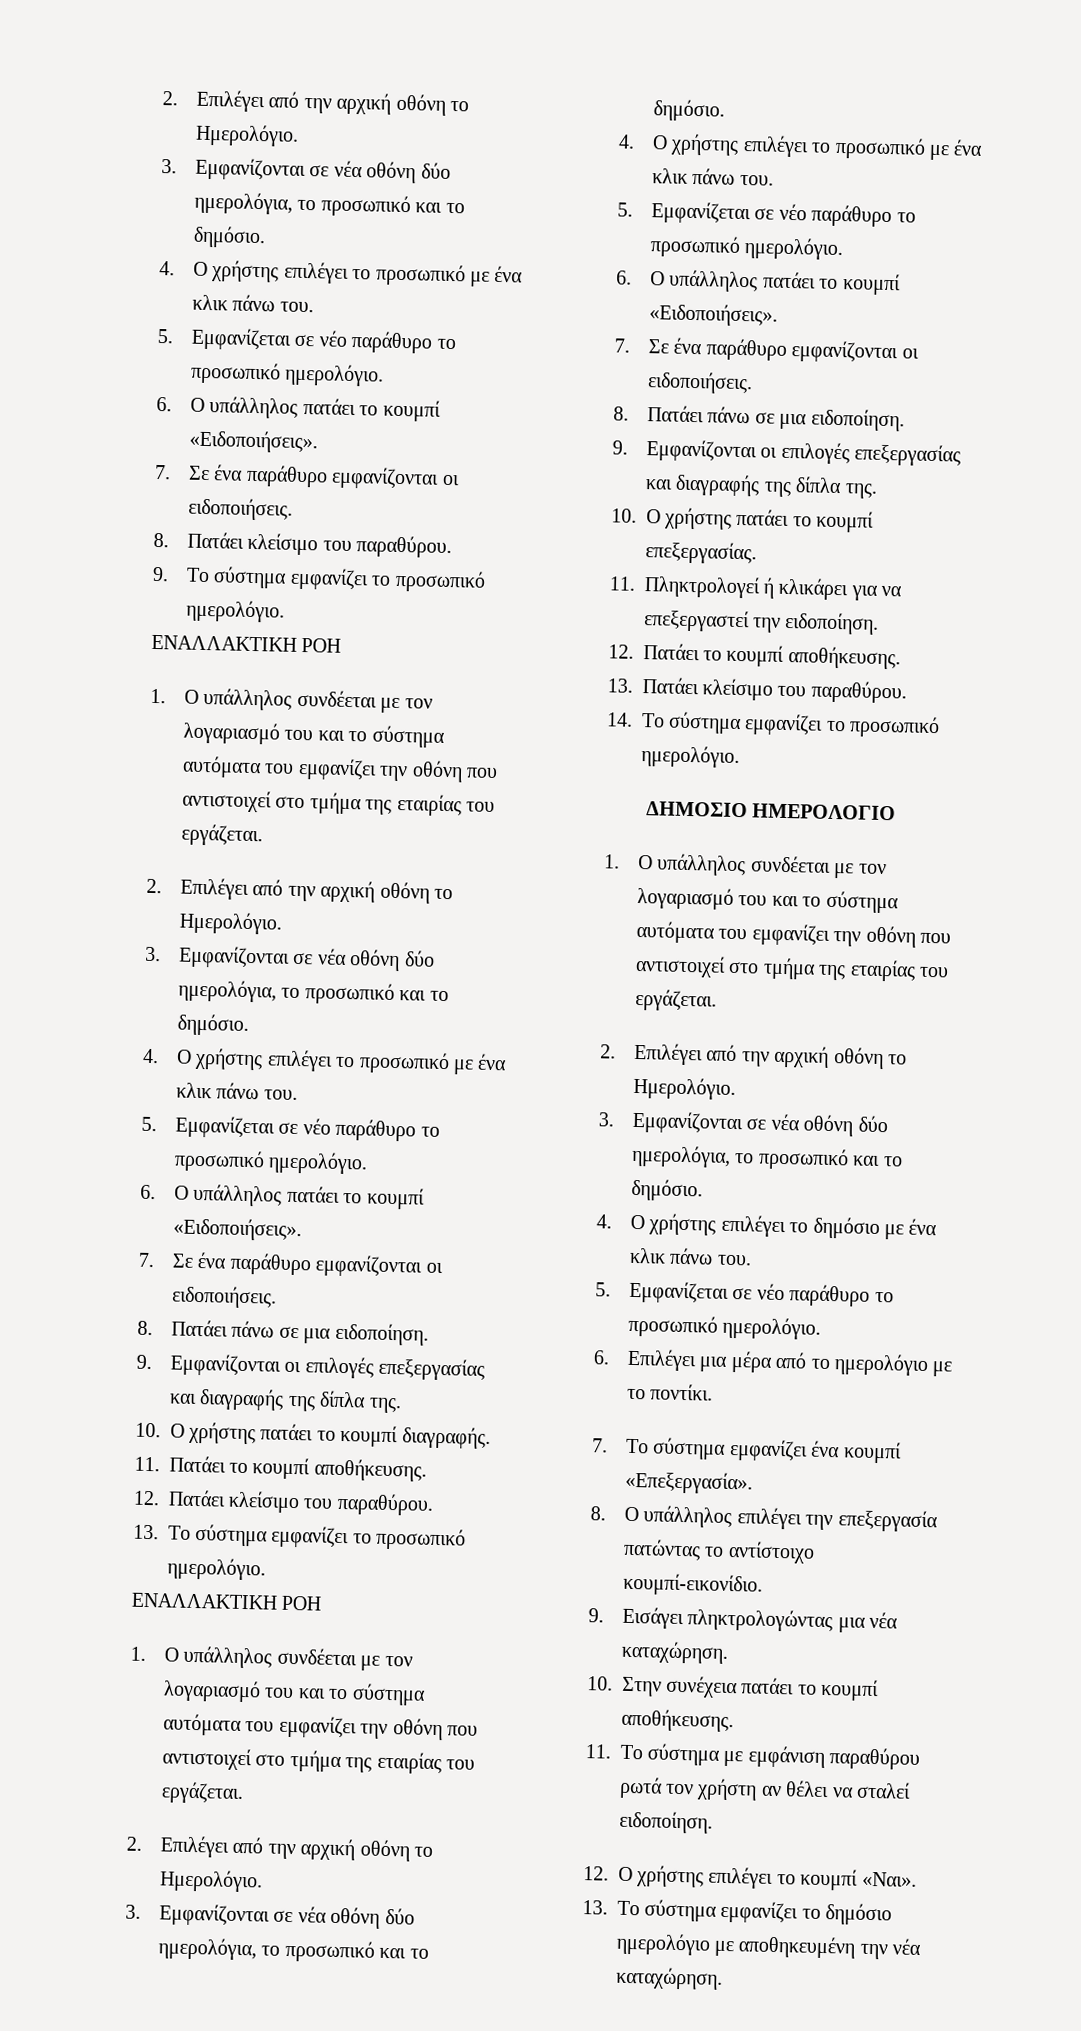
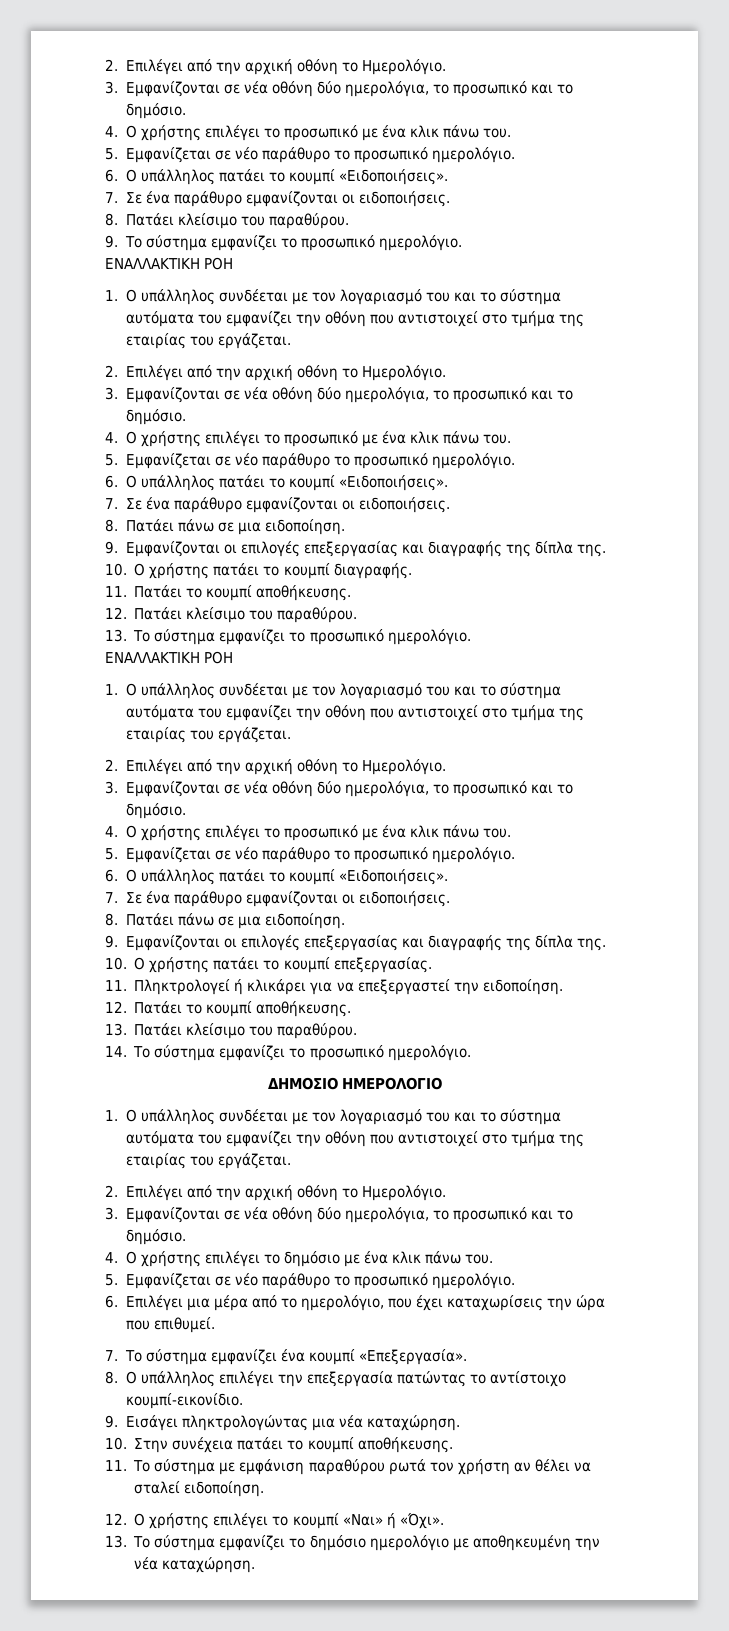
- 6. Επιλέγει μια μέρα από το ημερολόγιο με το ποντίκι.
+ 6. Επιλέγει μια μέρα από το ημερολόγιο, που έχει καταχωρίσεις την ώρα που επιθυμεί.
- 12. Ο χρήστης επιλέγει το κουμπί «Ναι».
+ 12. Ο χρήστης επιλέγει το κουμπί «Ναι» ή «Όχι».

